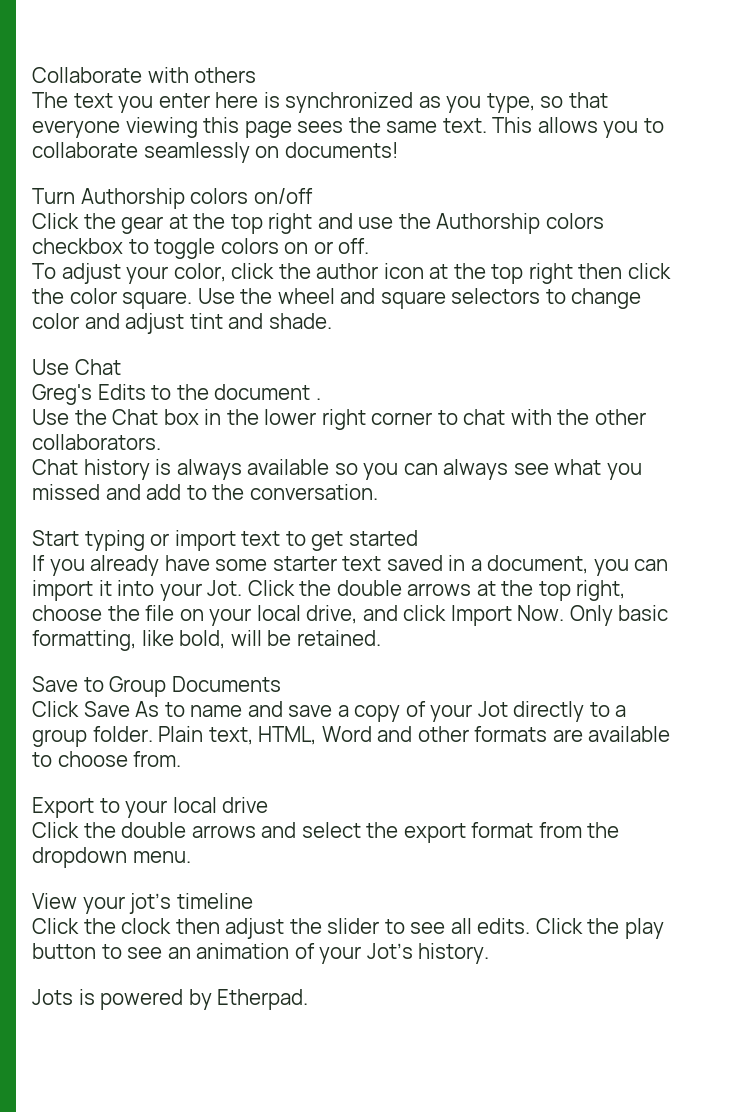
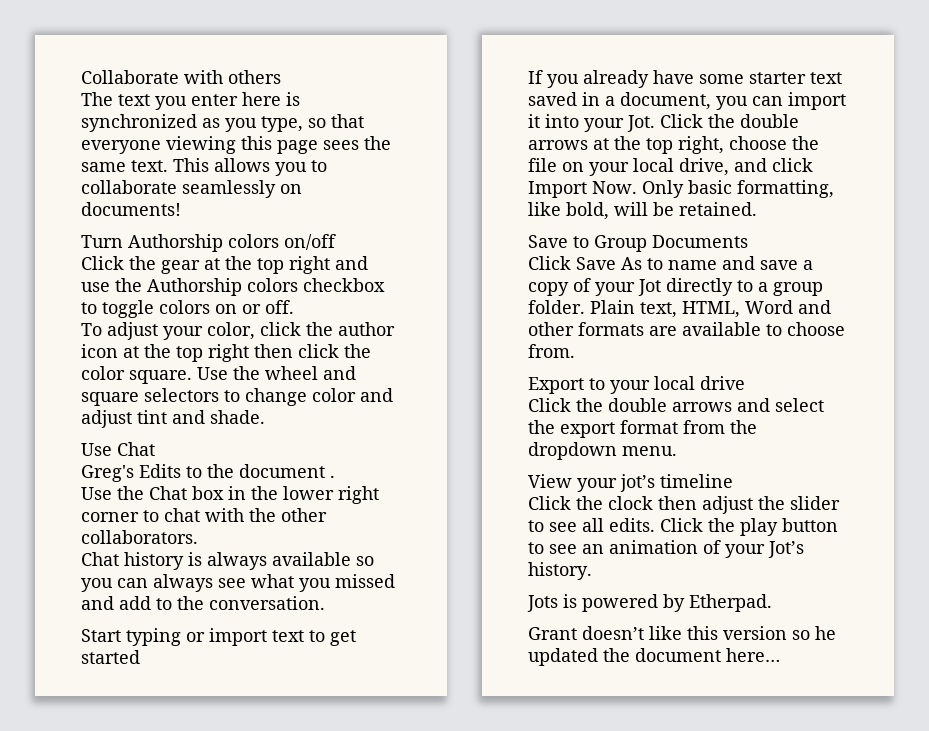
+ Grant doesn’t like this version so he updated the document here…

